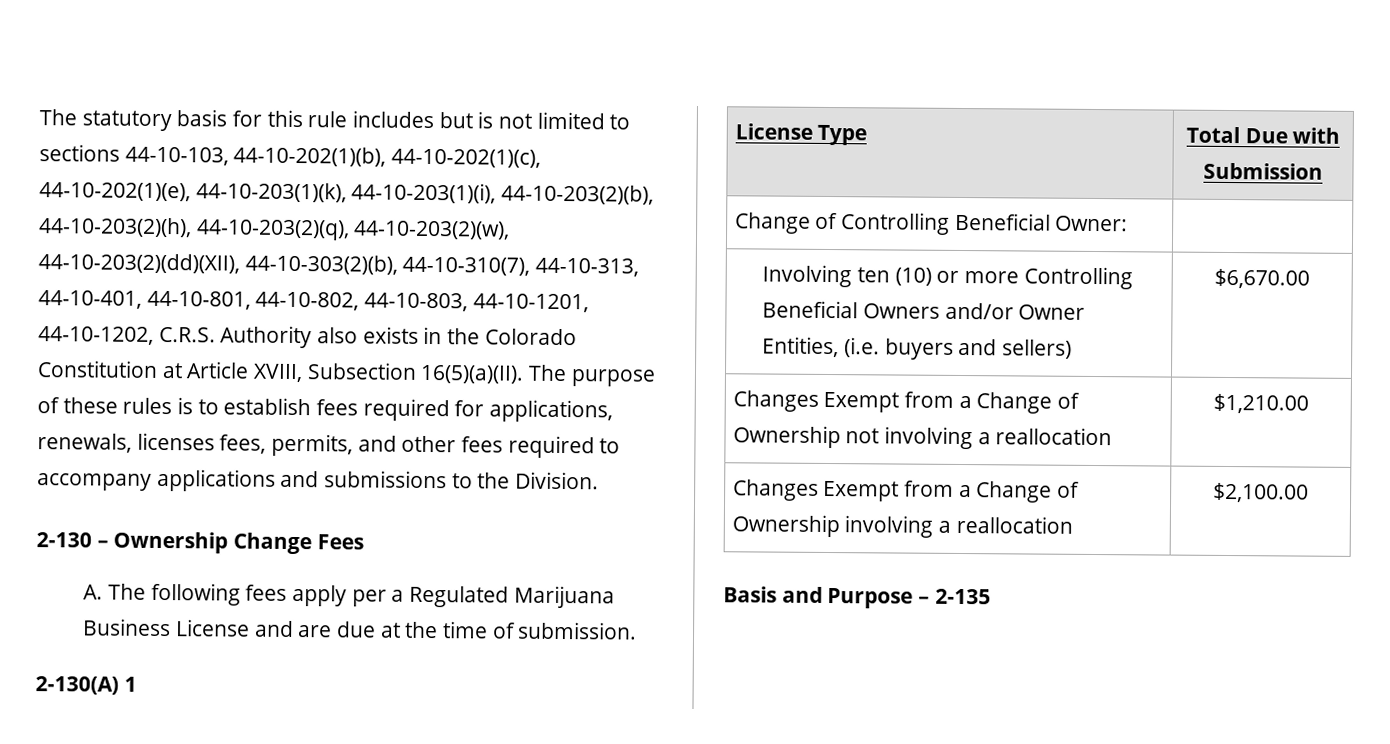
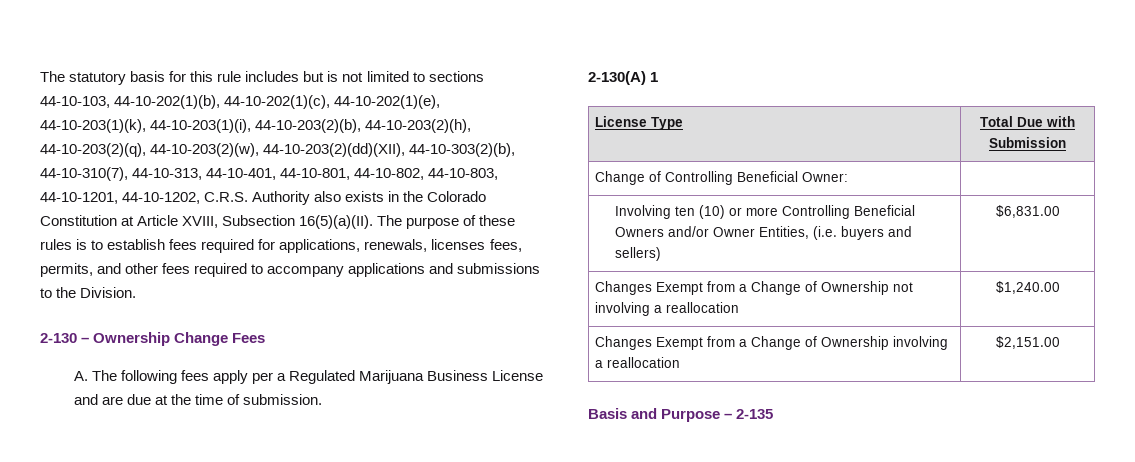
- Involving ten (10) or more Controlling Beneficial Owners and/or Owner Entities, (i.e. buyers and sellers) | $6,670.00
+ Involving ten (10) or more Controlling Beneficial Owners and/or Owner Entities, (i.e. buyers and sellers) | $6,831.00
- Changes Exempt from a Change of Ownership not involving a reallocation | $1,210.00
+ Changes Exempt from a Change of Ownership not involving a reallocation | $1,240.00
- Changes Exempt from a Change of Ownership involving a reallocation | $2,100.00
+ Changes Exempt from a Change of Ownership involving a reallocation | $2,151.00

